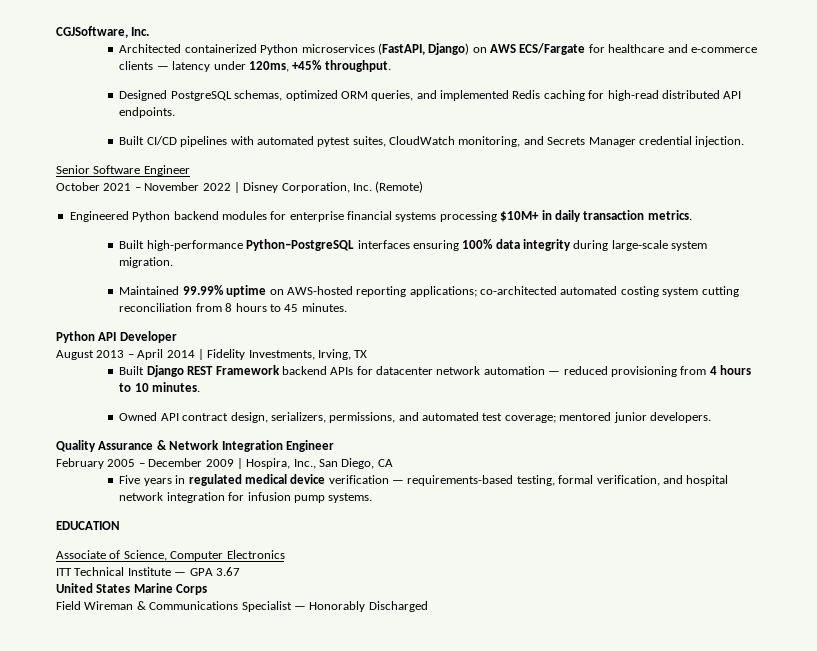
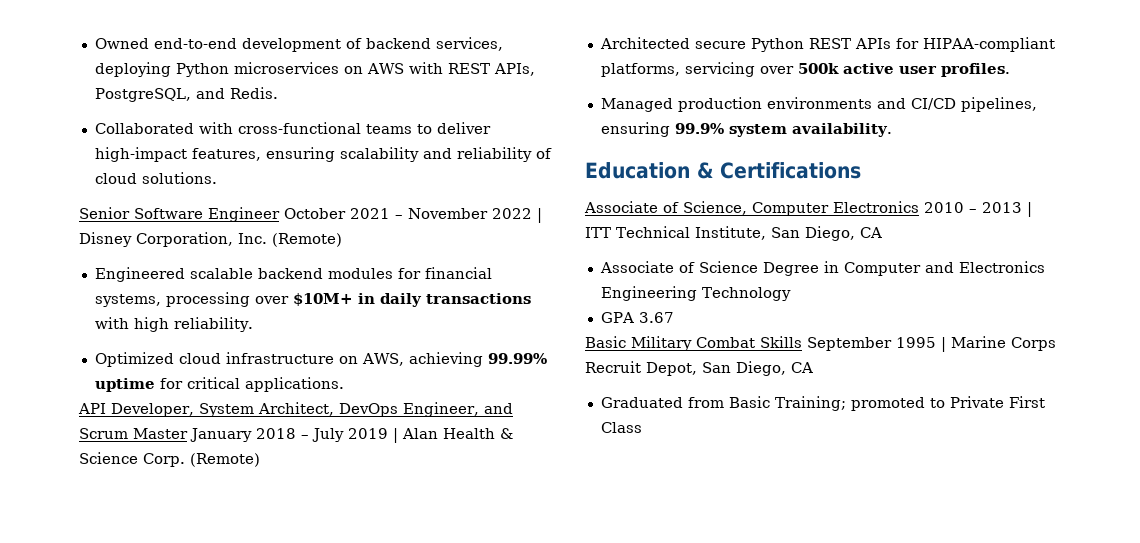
- CGJSoftware, Inc.
- Architected containerized Python microservices (FastAPI, Django) on AWS ECS/Fargate for healthcare and e-commerce clients — latency under 120ms, +45% throughput.
- Designed PostgreSQL schemas, optimized ORM queries, and implemented Redis caching for high-read distributed API endpoints.
- Built CI/CD pipelines with automated pytest suites, CloudWatch monitoring, and Secrets Manager credential injection.
+ Owned end-to-end development of backend services, deploying Python microservices on AWS with REST APIs, PostgreSQL, and Redis.
+ Collaborated with cross-functional teams to deliver high-impact features, ensuring scalability and reliability of cloud solutions.
- Senior Software Engineer
- October 2021 – November 2022 | Disney Corporation, Inc. (Remote)
+ Senior Software Engineer October 2021 – November 2022 | Disney Corporation, Inc. (Remote)
- Engineered Python backend modules for enterprise financial systems processing $10M+ in daily transaction metrics.
- Built high-performance Python–PostgreSQL interfaces ensuring 100% data integrity during large-scale system migration.
- Maintained 99.99% uptime on AWS-hosted reporting applications; co-architected automated costing system cutting reconciliation from 8 hours to 45 minutes.
- Python API Developer
- August 2013 – April 2014 | Fidelity Investments, Irving, TX
- Built Django REST Framework backend APIs for datacenter network automation — reduced provisioning from 4 hours to 10 minutes.
- Owned API contract design, serializers, permissions, and automated test coverage; mentored junior developers.
- Quality Assurance & Network Integration Engineer
- February 2005 – December 2009 | Hospira, Inc., San Diego, CA
- Five years in regulated medical device verification — requirements-based testing, formal verification, and hospital network integration for infusion pump systems.
- EDUCATION
+ Engineered scalable backend modules for financial systems, processing over $10M+ in daily transactions with high reliability.
+ Optimized cloud infrastructure on AWS, achieving 99.99% uptime for critical applications.
+ API Developer, System Architect, DevOps Engineer, and Scrum Master January 2018 – July 2019 | Alan Health & Science Corp. (Remote)
+ Architected secure Python REST APIs for HIPAA-compliant platforms, servicing over 500k active user profiles.
+ Managed production environments and CI/CD pipelines, ensuring 99.9% system availability.
+ Education & Certifications
- Associate of Science, Computer Electronics
- ITT Technical Institute — GPA 3.67
- United States Marine Corps
- Field Wireman & Communications Specialist — Honorably Discharged
+ Associate of Science, Computer Electronics 2010 – 2013 | ITT Technical Institute, San Diego, CA
+ Associate of Science Degree in Computer and Electronics Engineering Technology
+ GPA 3.67
+ Basic Military Combat Skills September 1995 | Marine Corps Recruit Depot, San Diego, CA
+ Graduated from Basic Training; promoted to Private First Class

